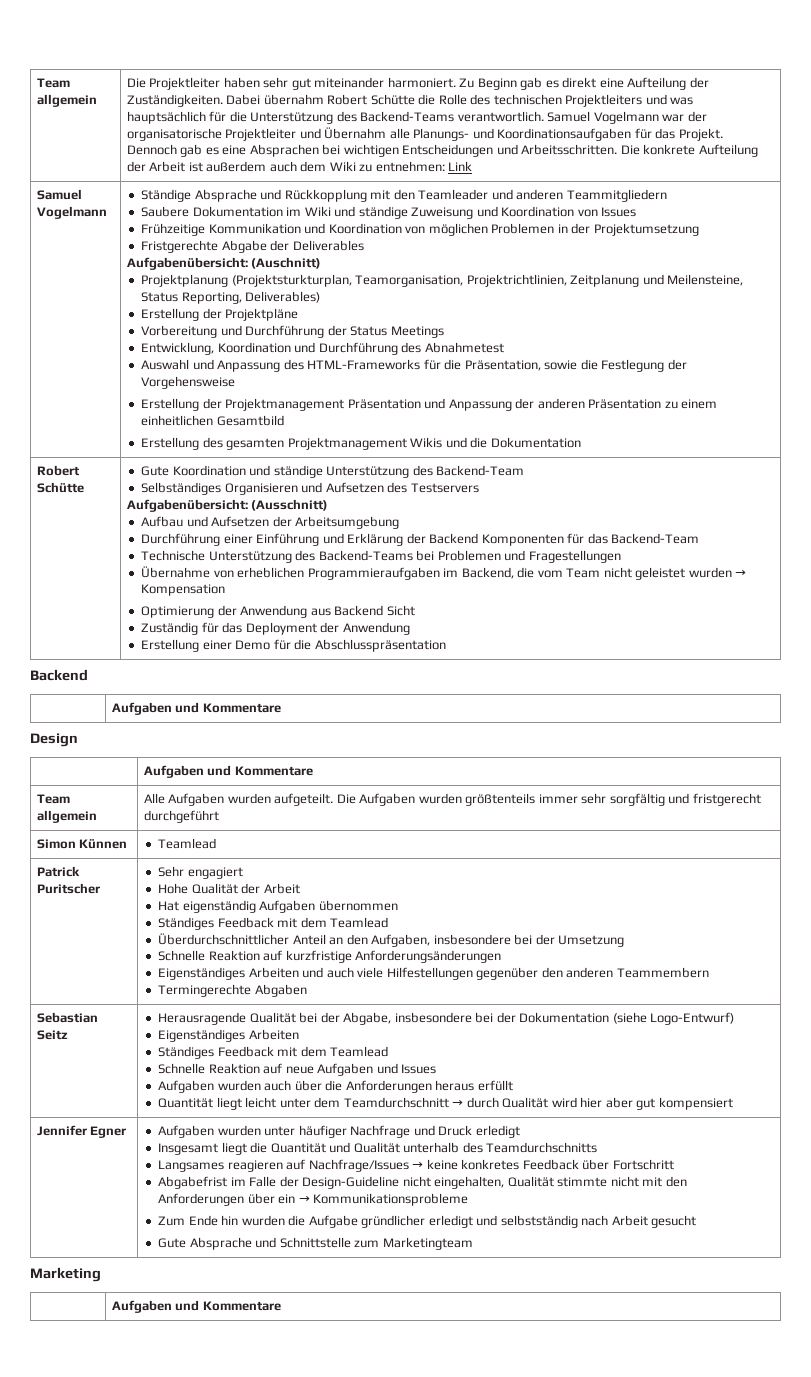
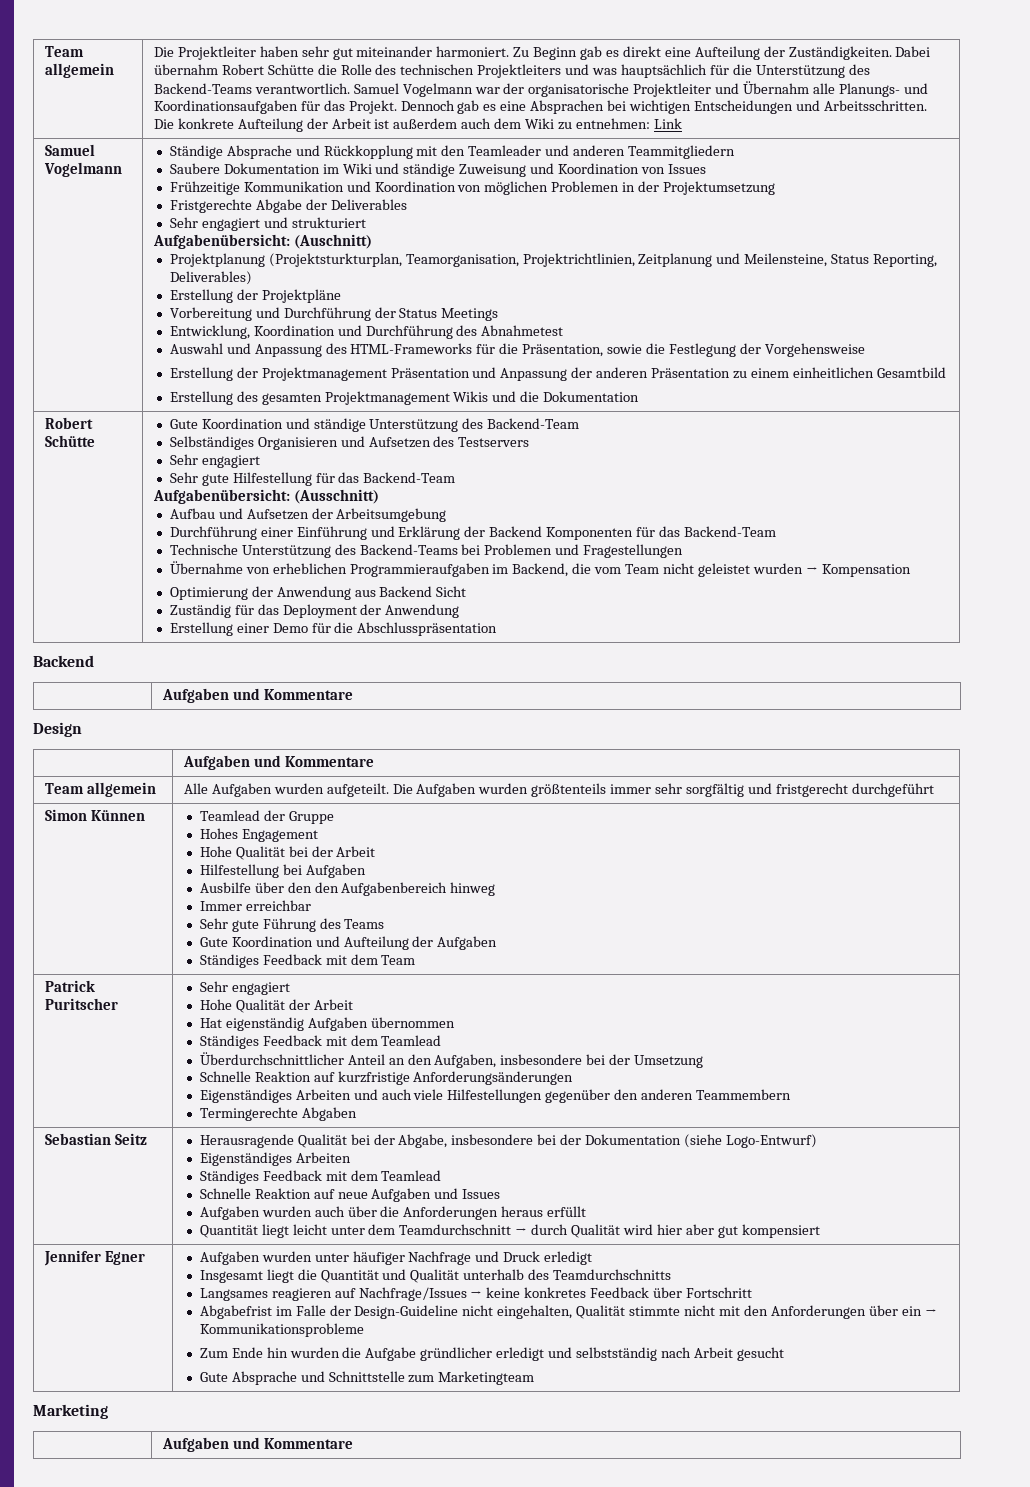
+ Sehr engagiert und strukturiert
  Selbständiges Organisieren und Aufsetzen des Testservers
+ Sehr engagiert
+ Sehr gute Hilfestellung für das Backend-Team
- Simon Künnen | Teamlead
+ Simon Künnen | Teamlead der Gruppe
+ Hohes Engagement
+ Hohe Qualität bei der Arbeit
+ Hilfestellung bei Aufgaben
+ Ausbilfe über den den Aufgabenbereich hinweg
+ Immer erreichbar
+ Sehr gute Führung des Teams
+ Gute Koordination und Aufteilung der Aufgaben
+ Ständiges Feedback mit dem Team

